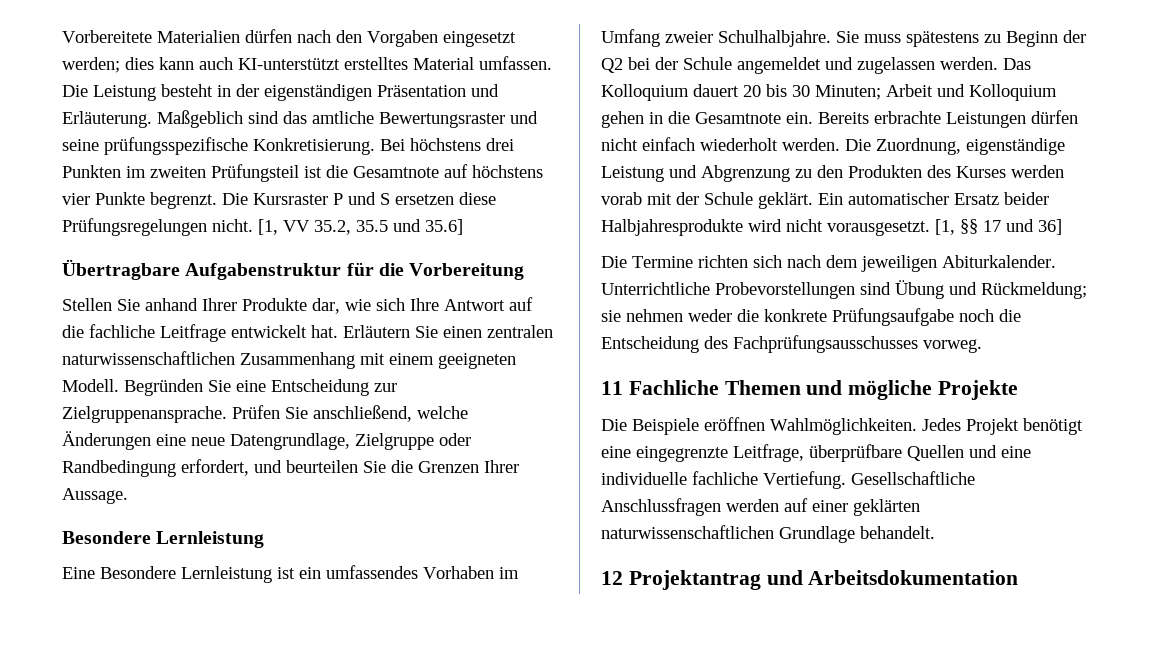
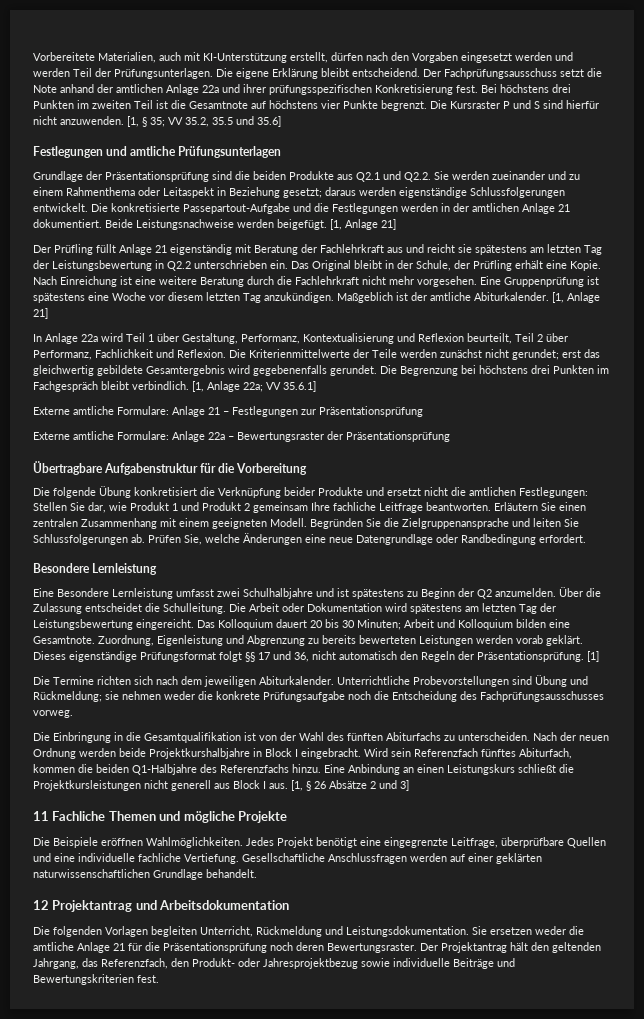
- Vorbereitete Materialien dürfen nach den Vorgaben eingesetzt werden; dies kann auch KI-unterstützt erstelltes Material umfassen. Die Leistung besteht in der eigenständigen Präsentation und Erläuterung. Maßgeblich sind das amtliche Bewertungsraster und seine prüfungsspezifische Konkretisierung.
+ Vorbereitete Materialien, auch mit KI-Unterstützung erstellt, dürfen nach den Vorgaben eingesetzt werden und werden Teil der Prüfungsunterlagen. Die eigene Erklärung bleibt entscheidend. Der Fachprüfungsausschuss setzt die Note anhand der amtlichen Anlage 22a und ihrer prüfungsspezifischen Konkretisierung fest.
- Bei höchstens drei Punkten im zweiten Prüfungsteil ist die Gesamtnote auf höchstens vier Punkte begrenzt.
+ Bei höchstens drei Punkten im zweiten Teil ist die Gesamtnote auf höchstens vier Punkte begrenzt.
- Die Kursraster P und S ersetzen diese Prüfungsregelungen nicht. [1, VV 35.2, 35.5 und 35.6]
+ Die Kursraster P und S sind hierfür nicht anzuwenden. [1, § 35; VV 35.2, 35.5 und 35.6]
+ Festlegungen und amtliche Prüfungsunterlagen
+ Grundlage der Präsentationsprüfung sind die beiden Produkte aus Q2.1 und Q2.2. Sie werden zueinander und zu einem Rahmenthema oder Leitaspekt in Beziehung gesetzt; daraus werden eigenständige Schlussfolgerungen entwickelt. Die konkretisierte Passepartout-Aufgabe und die Festlegungen werden in der amtlichen Anlage 21 dokumentiert. Beide Leistungsnachweise werden beigefügt. [1, Anlage 21]
+ Der Prüfling füllt Anlage 21 eigenständig mit Beratung der Fachlehrkraft aus und reicht sie spätestens am letzten Tag der Leistungsbewertung in Q2.2 unterschrieben ein. Das Original bleibt in der Schule, der Prüfling erhält eine Kopie. Nach Einreichung ist eine weitere Beratung durch die Fachlehrkraft nicht mehr vorgesehen. Eine Gruppenprüfung ist spätestens eine Woche vor diesem letzten Tag anzukündigen. Maßgeblich ist der amtliche Abiturkalender. [1, Anlage 21]
+ In Anlage 22a wird Teil 1 über Gestaltung, Performanz, Kontextualisierung und Reflexion beurteilt, Teil 2 über Performanz, Fachlichkeit und Reflexion. Die Kriterienmittelwerte der Teile werden zunächst nicht gerundet; erst das gleichwertig gebildete Gesamtergebnis wird gegebenenfalls gerundet. Die Begrenzung bei höchstens drei Punkten im Fachgespräch bleibt verbindlich. [1, Anlage 22a; VV 35.6.1]
+ Externe amtliche Formulare: Anlage 21 – Festlegungen zur Präsentationsprüfung
+ Externe amtliche Formulare: Anlage 22a – Bewertungsraster der Präsentationsprüfung
- Stellen Sie anhand Ihrer Produkte dar, wie sich Ihre Antwort auf die fachliche Leitfrage entwickelt hat.
+ Die folgende Übung konkretisiert die Verknüpfung beider Produkte und ersetzt nicht die amtlichen Festlegungen: Stellen Sie dar, wie Produkt 1 und Produkt 2 gemeinsam Ihre fachliche Leitfrage beantworten.
- Erläutern Sie einen zentralen naturwissenschaftlichen Zusammenhang mit einem geeigneten Modell.
+ Erläutern Sie einen zentralen Zusammenhang mit einem geeigneten Modell.
- Begründen Sie eine Entscheidung zur Zielgruppenansprache. Prüfen Sie anschließend, welche Änderungen eine neue Datengrundlage, Zielgruppe oder Randbedingung erfordert, und beurteilen Sie die Grenzen Ihrer Aussage.
+ Begründen Sie die Zielgruppenansprache und leiten Sie Schlussfolgerungen ab. Prüfen Sie, welche Änderungen eine neue Datengrundlage oder Randbedingung erfordert.
- Eine Besondere Lernleistung ist ein umfassendes Vorhaben im Umfang zweier Schulhalbjahre. Sie muss spätestens zu Beginn der Q2 bei der Schule angemeldet und zugelassen werden.
+ Eine Besondere Lernleistung umfasst zwei Schulhalbjahre und ist spätestens zu Beginn der Q2 anzumelden. Über die Zulassung entscheidet die Schulleitung. Die Arbeit oder Dokumentation wird spätestens am letzten Tag der Leistungsbewertung eingereicht.
- Das Kolloquium dauert 20 bis 30 Minuten; Arbeit und Kolloquium gehen in die Gesamtnote ein. Bereits erbrachte Leistungen dürfen nicht einfach wiederholt werden. Die Zuordnung, eigenständige Leistung und Abgrenzung zu den Produkten des Kurses werden vorab mit der Schule geklärt. Ein automatischer Ersatz beider Halbjahresprodukte wird nicht vorausgesetzt. [1, §§ 17 und 36]
+ Das Kolloquium dauert 20 bis 30 Minuten; Arbeit und Kolloquium bilden eine Gesamtnote. Zuordnung, Eigenleistung und Abgrenzung zu bereits bewerteten Leistungen werden vorab geklärt. Dieses eigenständige Prüfungsformat folgt §§ 17 und 36, nicht automatisch den Regeln der Präsentationsprüfung. [1]
+ Die Einbringung in die Gesamtqualifikation ist von der Wahl des fünften Abiturfachs zu unterscheiden. Nach der neuen Ordnung werden beide Projektkurshalbjahre in Block I eingebracht. Wird sein Referenzfach fünftes Abiturfach, kommen die beiden Q1-Halbjahre des Referenzfachs hinzu. Eine Anbindung an einen Leistungskurs schließt die Projektkursleistungen nicht generell aus Block I aus. [1, § 26 Absätze 2 und 3]
+ Die folgenden Vorlagen begleiten Unterricht, Rückmeldung und Leistungsdokumentation. Sie ersetzen weder die amtliche Anlage 21 für die Präsentationsprüfung noch deren Bewertungsraster. Der Projektantrag hält den geltenden Jahrgang, das Referenzfach, den Produkt- oder Jahresprojektbezug sowie individuelle Beiträge und Bewertungskriterien fest.

